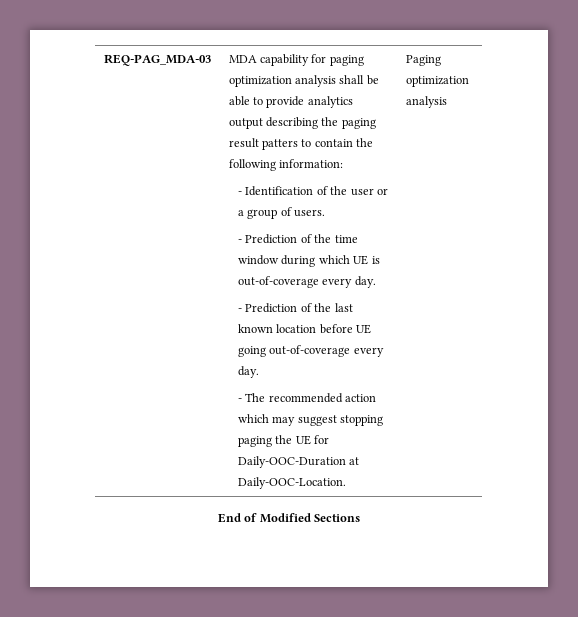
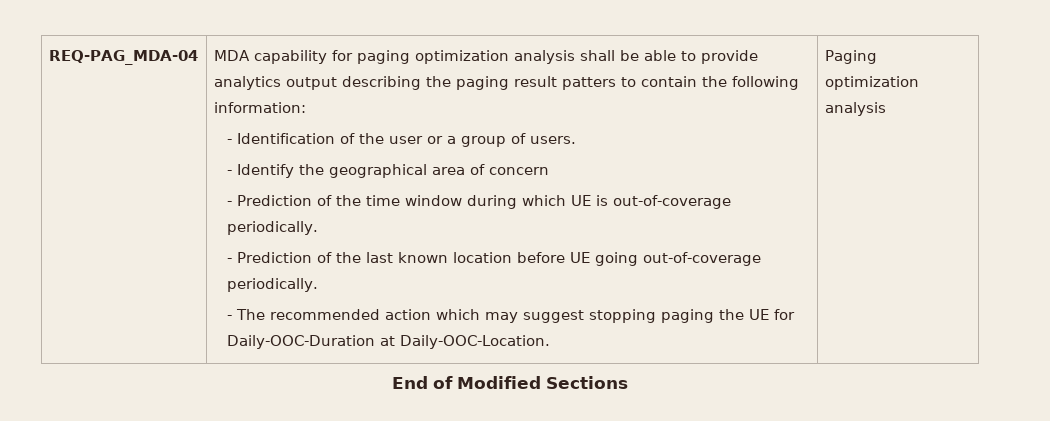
- REQ-PAG_MDA-03
+ REQ-PAG_MDA-04
+ - Identify the geographical area of concern
- - Prediction of the time window during which UE is out-of-coverage every day.
+ - Prediction of the time window during which UE is out-of-coverage periodically.
- - Prediction of the last known location before UE going out-of-coverage every day.
+ - Prediction of the last known location before UE going out-of-coverage periodically.

